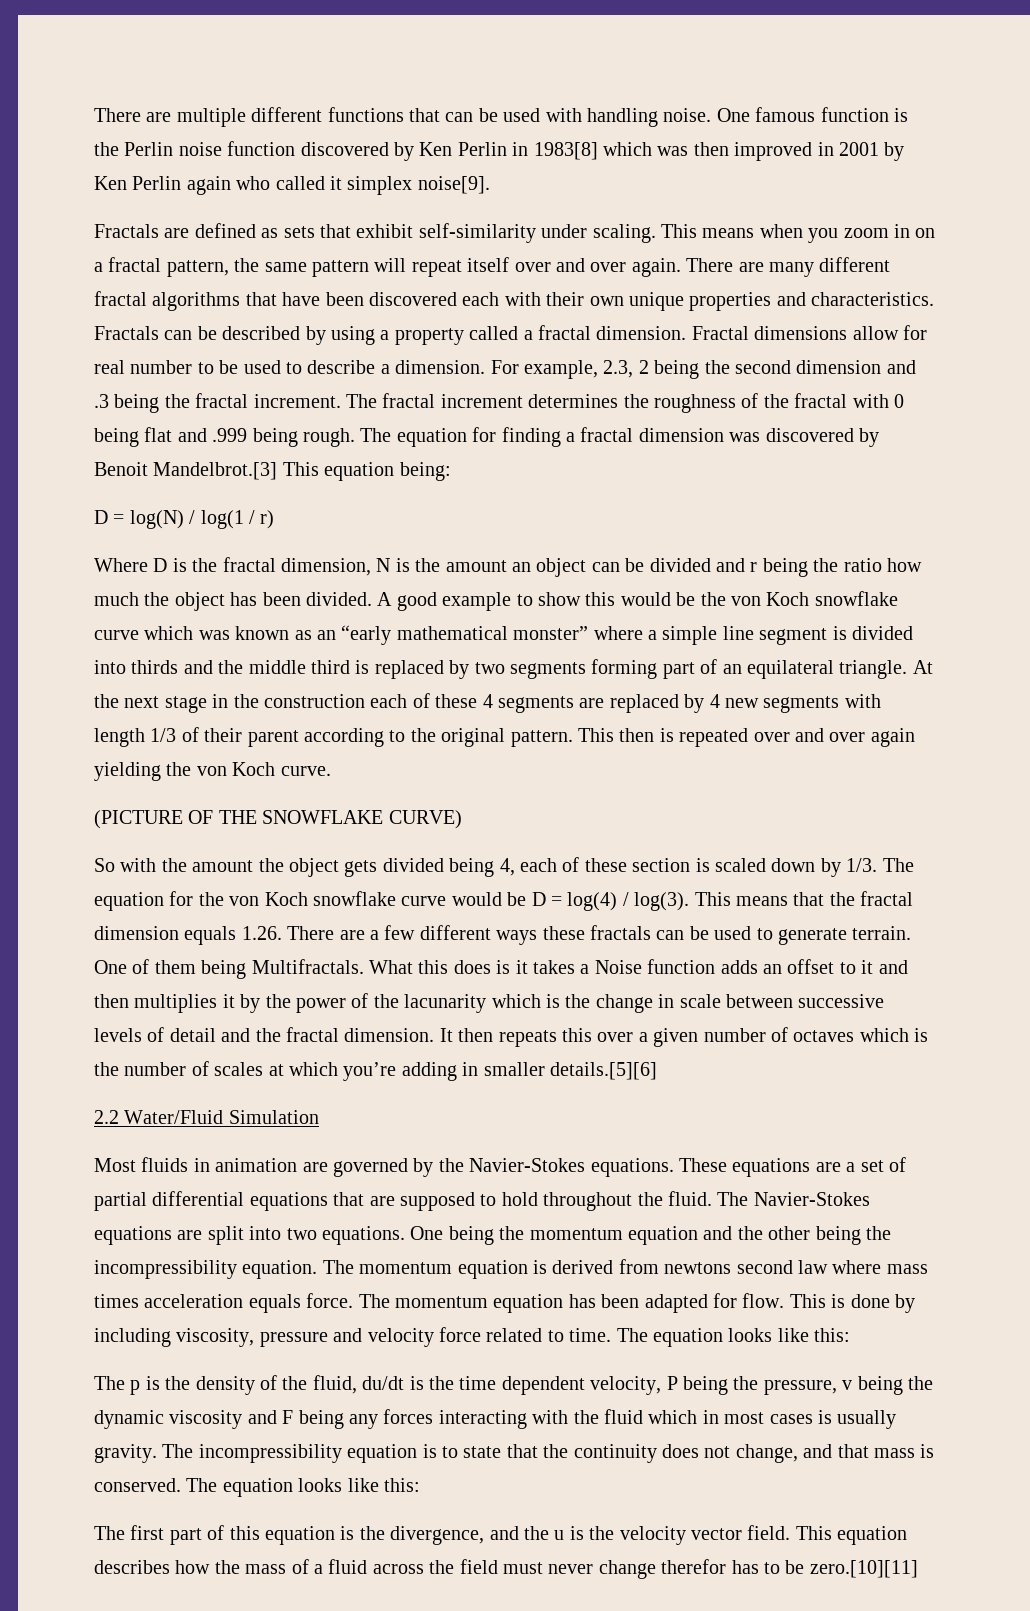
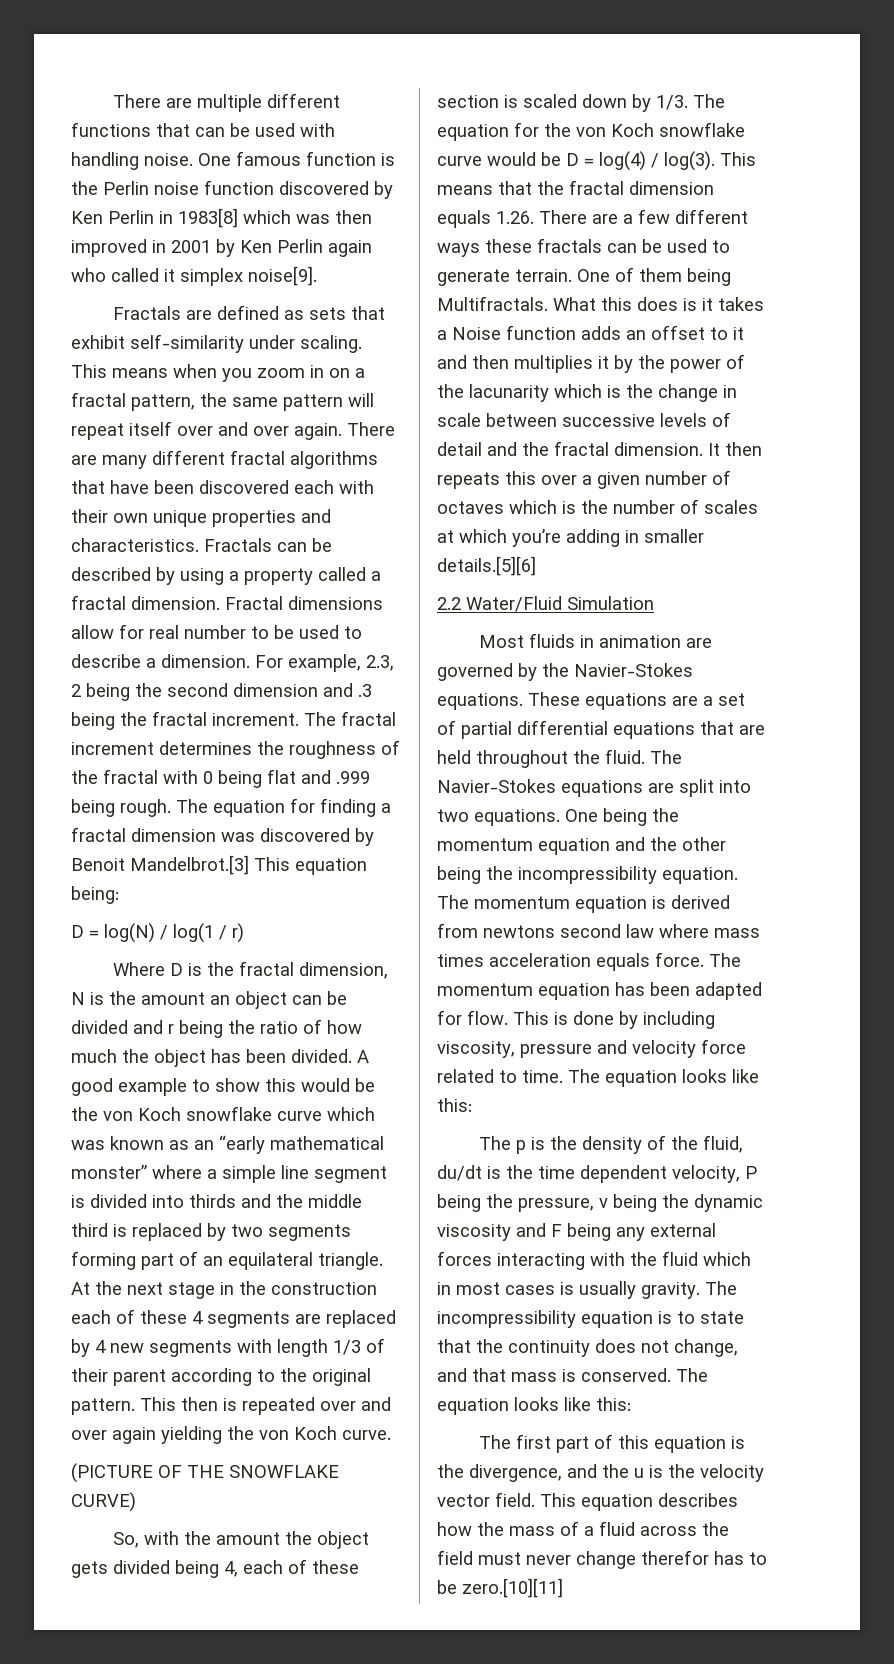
- Where D is the fractal dimension, N is the amount an object can be divided and r being the ratio how much the object has been divided.
+ Where D is the fractal dimension, N is the amount an object can be divided and r being the ratio of how much the object has been divided.
- So with the amount the object gets divided being 4, each of these section is scaled down by 1/3.
+ So, with the amount the object gets divided being 4, each of these section is scaled down by 1/3.
- These equations are a set of partial differential equations that are supposed to hold throughout the fluid.
+ These equations are a set of partial differential equations that are held throughout the fluid.
- The p is the density of the fluid, du/dt is the time dependent velocity, P being the pressure, v being the dynamic viscosity and F being any forces interacting with the fluid which in most cases is usually gravity.
+ The p is the density of the fluid, du/dt is the time dependent velocity, P being the pressure, v being the dynamic viscosity and F being any external forces interacting with the fluid which in most cases is usually gravity.

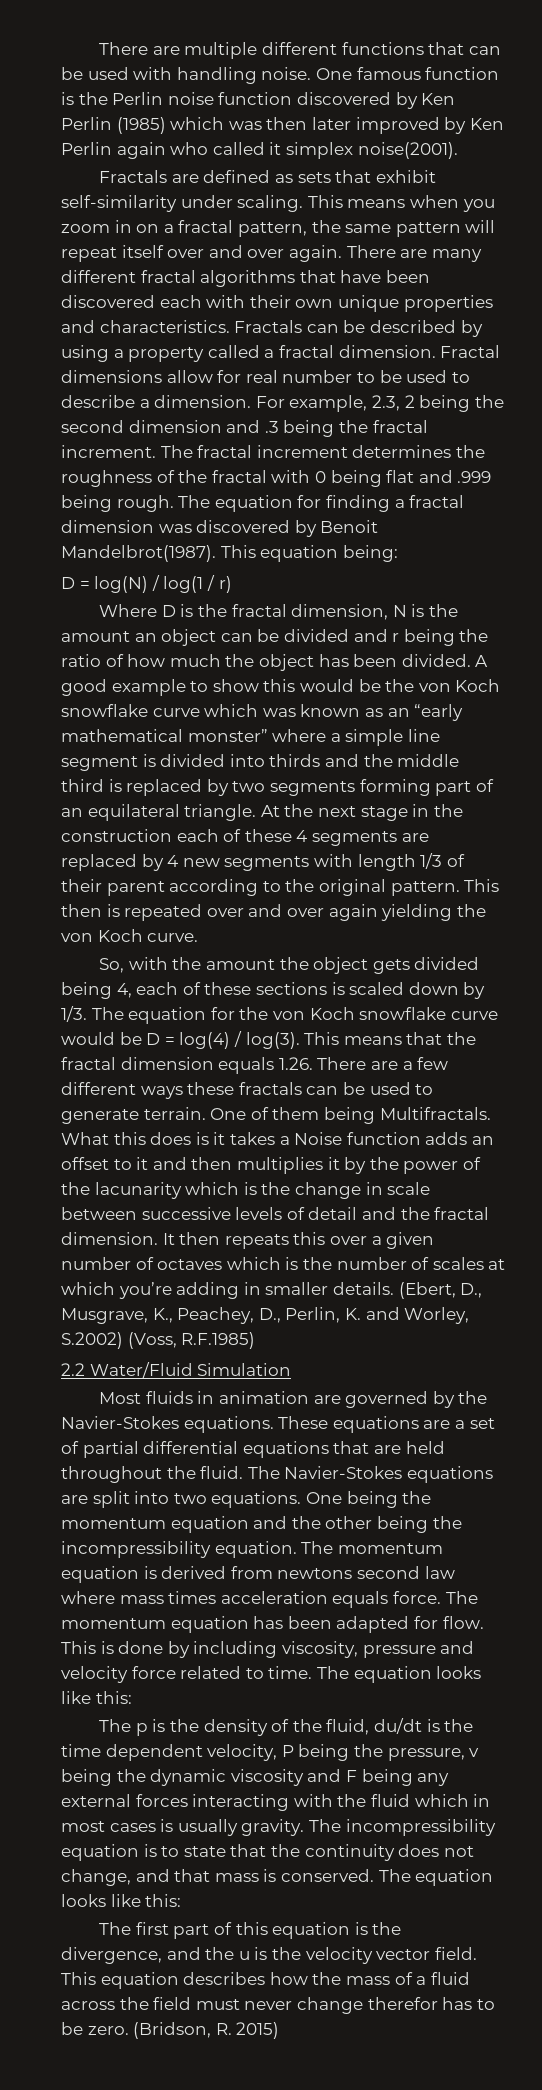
- One famous function is the Perlin noise function discovered by Ken Perlin in 1983[8] which was then improved in 2001 by Ken Perlin again who called it simplex noise[9].
+ One famous function is the Perlin noise function discovered by Ken Perlin (1985) which was then later improved by Ken Perlin again who called it simplex noise(2001).
- The equation for finding a fractal dimension was discovered by Benoit Mandelbrot.[3] This equation being:
+ The equation for finding a fractal dimension was discovered by Benoit Mandelbrot(1987). This equation being:
- (PICTURE OF THE SNOWFLAKE CURVE)
- So, with the amount the object gets divided being 4, each of these section is scaled down by 1/3.
+ So, with the amount the object gets divided being 4, each of these sections is scaled down by 1/3.
- It then repeats this over a given number of octaves which is the number of scales at which you’re adding in smaller details.[5][6]
+ It then repeats this over a given number of octaves which is the number of scales at which you’re adding in smaller details. (Ebert, D., Musgrave, K., Peachey, D., Perlin, K. and Worley, S.2002) (Voss, R.F.1985)
- This equation describes how the mass of a fluid across the field must never change therefor has to be zero.[10][11]
+ This equation describes how the mass of a fluid across the field must never change therefor has to be zero. (Bridson, R. 2015)

